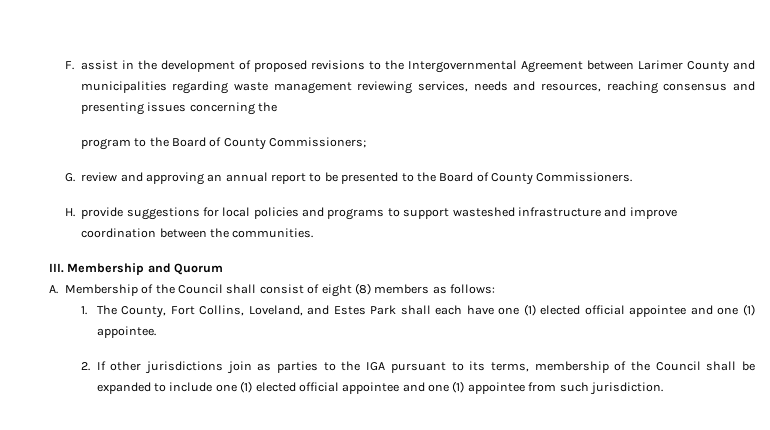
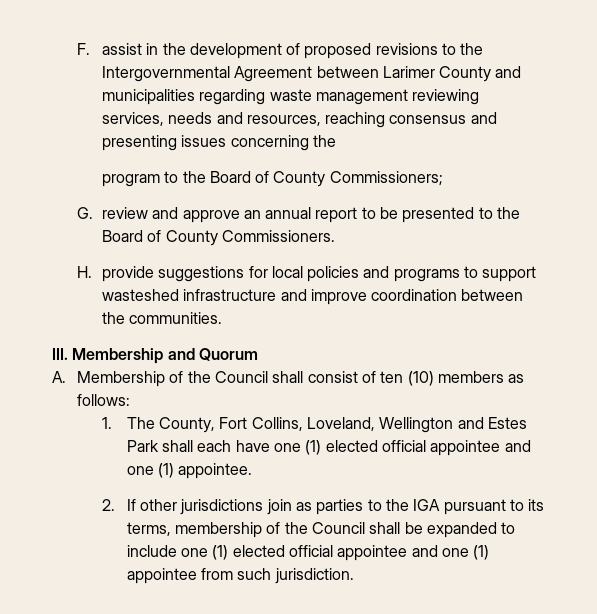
- G. review and approving an annual report to be presented to the Board of County Commissioners.
+ G. review and approve an annual report to be presented to the Board of County Commissioners.
- A. Membership of the Council shall consist of eight (8) members as follows:
+ A. Membership of the Council shall consist of ten (10) members as follows:
- 1. The County, Fort Collins, Loveland, and Estes Park shall each have one (1) elected official appointee and one (1) appointee.
+ 1. The County, Fort Collins, Loveland, Wellington and Estes Park shall each have one (1) elected official appointee and one (1) appointee.

